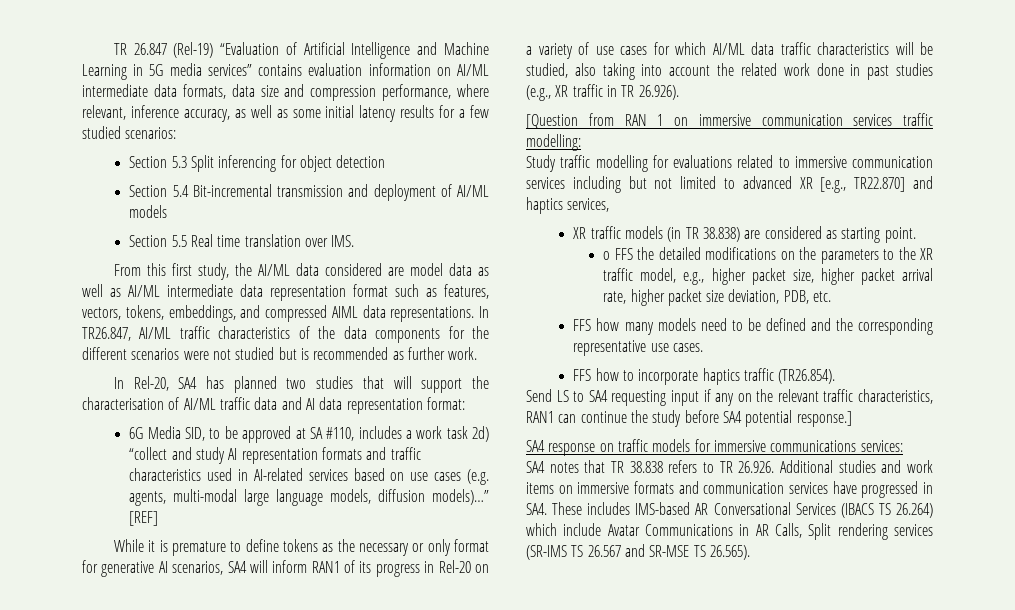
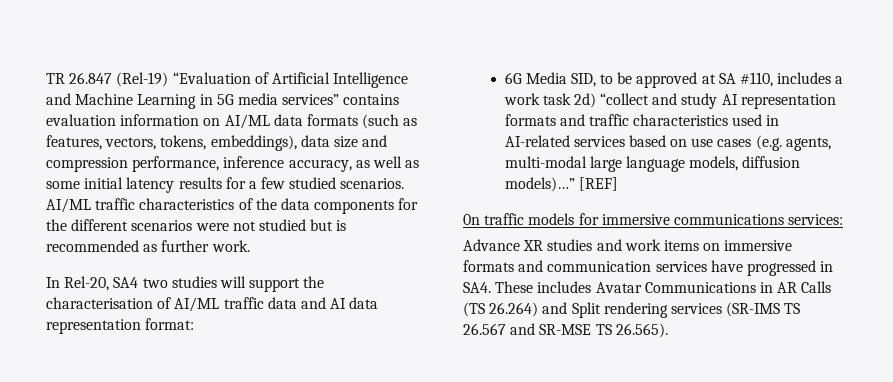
- TR 26.847 (Rel-19) “Evaluation of Artificial Intelligence and Machine Learning in 5G media services” contains evaluation information on AI/ML intermediate data formats, data size and compression performance, where relevant, inference accuracy, as well as some initial latency results for a few studied scenarios:
- Section 5.3 Split inferencing for object detection
- Section 5.4 Bit-incremental transmission and deployment of AI/ML models
- Section 5.5 Real time translation over IMS.
- From this first study, the AI/ML data considered are model data as well as AI/ML intermediate data representation format such as features, vectors, tokens, embeddings, and compressed AIML data representations. In TR26.847, AI/ML traffic characteristics of the data components for the different scenarios were not studied but is recommended as further work.
+ TR 26.847 (Rel-19) “Evaluation of Artificial Intelligence and Machine Learning in 5G media services” contains evaluation information on AI/ML data formats (such as features, vectors, tokens, embeddings), data size and compression performance, inference accuracy, as well as some initial latency results for a few studied scenarios. AI/ML traffic characteristics of the data components for the different scenarios were not studied but is recommended as further work.
- In Rel-20, SA4 has planned two studies that will support the characterisation of AI/ML traffic data and AI data representation format:
+ In Rel-20, SA4 two studies will support the characterisation of AI/ML traffic data and AI data representation format:
- While it is premature to define tokens as the necessary or only format for generative AI scenarios, SA4 will inform RAN1 of its progress in Rel-20 on a variety of use cases for which AI/ML data traffic characteristics will be studied, also taking into account the related work done in past studies (e.g., XR traffic in TR 26.926).
- [Question from RAN 1 on immersive communication services traffic modelling:
- Study traffic modelling for evaluations related to immersive communication services including but not limited to advanced XR [e.g., TR22.870] and haptics services,
- XR traffic models (in TR 38.838) are considered as starting point.
- o FFS the detailed modifications on the parameters to the XR traffic model, e.g., higher packet size, higher packet arrival rate, higher packet size deviation, PDB, etc.
- FFS how many models need to be defined and the corresponding representative use cases.
- FFS how to incorporate haptics traffic (TR26.854).
- Send LS to SA4 requesting input if any on the relevant traffic characteristics, RAN1 can continue the study before SA4 potential response.]
- SA4 response on traffic models for immersive communications services:
+ 0n traffic models for immersive communications services:
- SA4 notes that TR 38.838 refers to TR 26.926. Additional studies and work items on immersive formats and communication services have progressed in SA4. These includes IMS-based AR Conversational Services (IBACS TS 26.264) which include Avatar Communications in AR Calls, Split rendering services (SR-IMS TS 26.567 and SR-MSE TS 26.565).
+ Advance XR studies and work items on immersive formats and communication services have progressed in SA4. These includes Avatar Communications in AR Calls (TS 26.264) and Split rendering services (SR-IMS TS 26.567 and SR-MSE TS 26.565).

